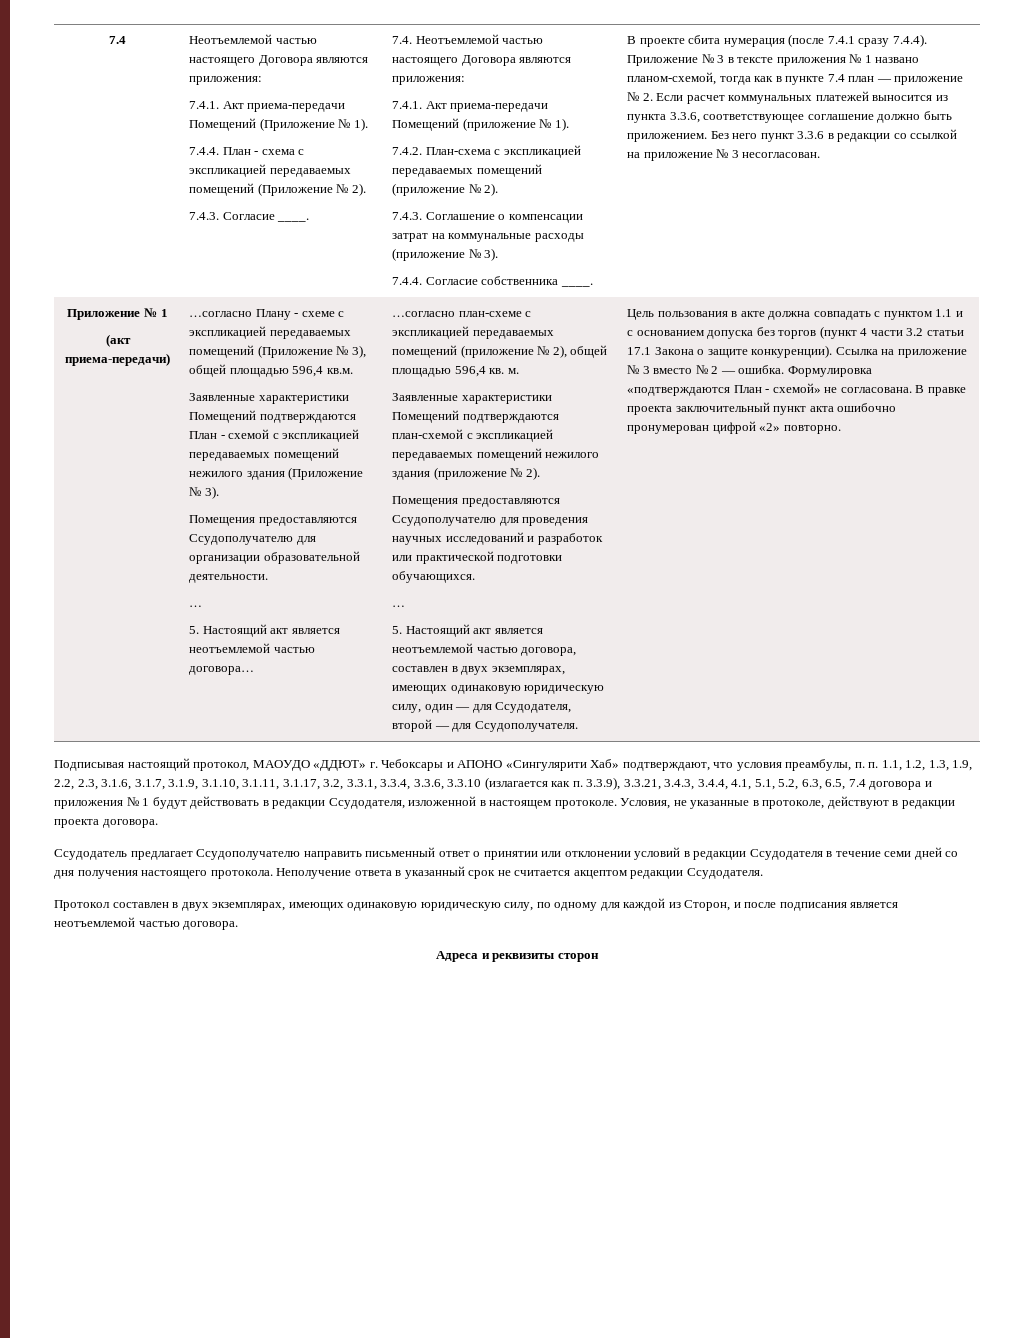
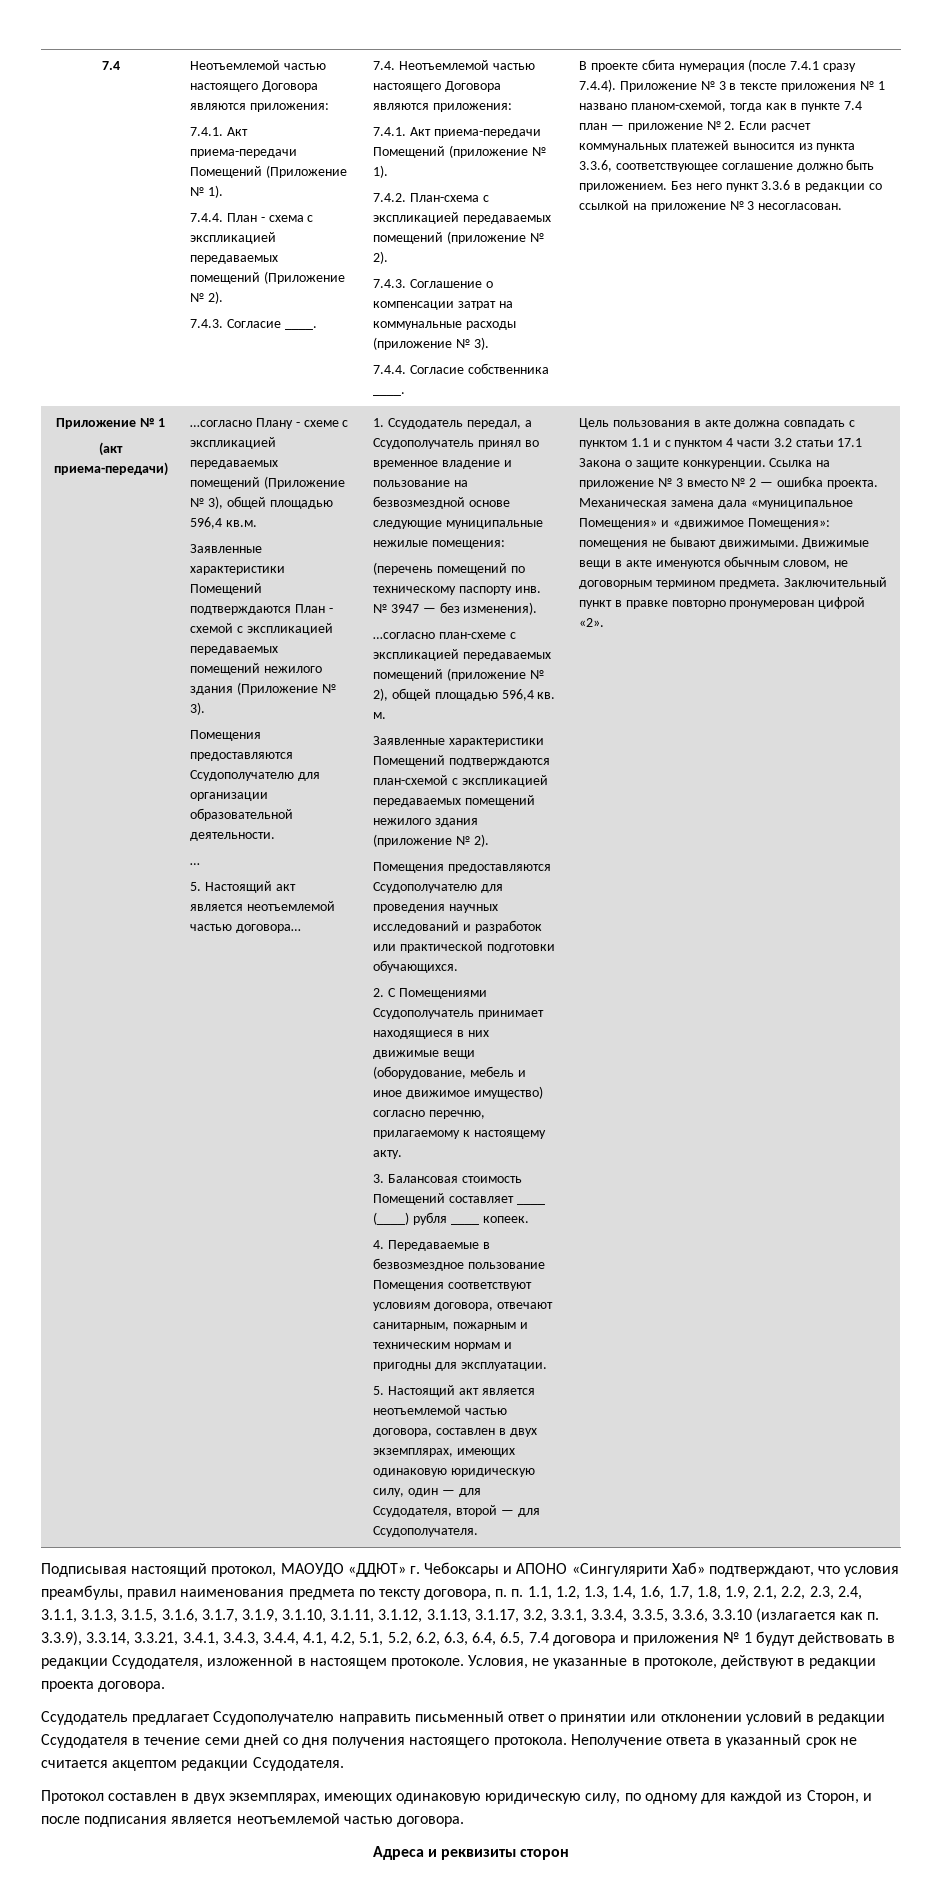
+ 1. Ссудодатель передал, а Ссудополучатель принял во временное владение и пользование на безвозмездной основе следующие муниципальные нежилые помещения:
+ (перечень помещений по техническому паспорту инв. № 3947 — без изменения).
  Помещения предоставляются Ссудополучателю для проведения научных исследований и разработок или практической подготовки обучающихся.
- …
+ 2. С Помещениями Ссудополучатель принимает находящиеся в них движимые вещи (оборудование, мебель и иное движимое имущество) согласно перечню, прилагаемому к настоящему акту.
+ 3. Балансовая стоимость Помещений составляет ____ (____) рубля ____ копеек.
+ 4. Передаваемые в безвозмездное пользование Помещения соответствуют условиям договора, отвечают санитарным, пожарным и техническим нормам и пригодны для эксплуатации.
- Цель пользования в акте должна совпадать с пунктом 1.1 и с основанием допуска без торгов (пункт 4 части 3.2 статьи 17.1 Закона о защите конкуренции).
+ Цель пользования в акте должна совпадать с пунктом 1.1 и с пунктом 4 части 3.2 статьи 17.1 Закона о защите конкуренции.
- Ссылка на приложение № 3 вместо № 2 — ошибка. Формулировка «подтверждаются План - схемой» не согласована. В правке проекта заключительный пункт акта ошибочно пронумерован цифрой «2» повторно.
+ Ссылка на приложение № 3 вместо № 2 — ошибка проекта. Механическая замена дала «муниципальное Помещения» и «движимое Помещения»: помещения не бывают движимыми. Движимые вещи в акте именуются обычным словом, не договорным термином предмета. Заключительный пункт в правке повторно пронумерован цифрой «2».
- Подписывая настоящий протокол, МАОУДО «ДДЮТ» г. Чебоксары и АПОНО «Сингулярити Хаб» подтверждают, что условия преамбулы, п. п. 1.1, 1.2, 1.3, 1.9, 2.2, 2.3, 3.1.6, 3.1.7, 3.1.9, 3.1.10, 3.1.11, 3.1.17, 3.2, 3.3.1, 3.3.4, 3.3.6, 3.3.10 (излагается как п. 3.3.9), 3.3.21, 3.4.3, 3.4.4, 4.1, 5.1, 5.2, 6.3, 6.5, 7.4 договора и приложения № 1 будут действовать в редакции Ссудодателя, изложенной в настоящем протоколе.
+ Подписывая настоящий протокол, МАОУДО «ДДЮТ» г. Чебоксары и АПОНО «Сингулярити Хаб» подтверждают, что условия преамбулы, правил наименования предмета по тексту договора, п. п. 1.1, 1.2, 1.3, 1.4, 1.6, 1.7, 1.8, 1.9, 2.1, 2.2, 2.3, 2.4, 3.1.1, 3.1.3, 3.1.5, 3.1.6, 3.1.7, 3.1.9, 3.1.10, 3.1.11, 3.1.12, 3.1.13, 3.1.17, 3.2, 3.3.1, 3.3.4, 3.3.5, 3.3.6, 3.3.10 (излагается как п. 3.3.9), 3.3.14, 3.3.21, 3.4.1, 3.4.3, 3.4.4, 4.1, 4.2, 5.1, 5.2, 6.2, 6.3, 6.4, 6.5, 7.4 договора и приложения № 1 будут действовать в редакции Ссудодателя, изложенной в настоящем протоколе.

